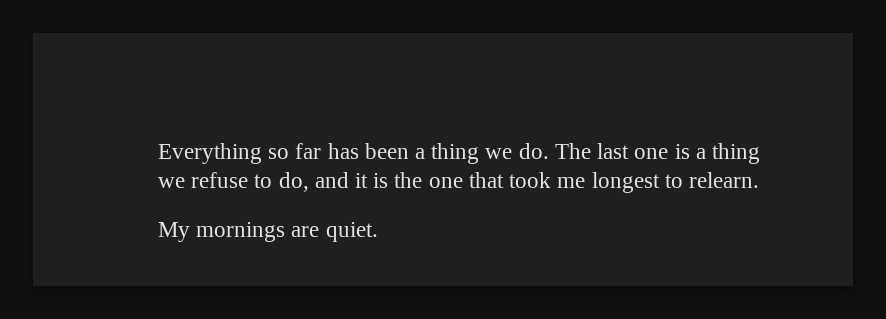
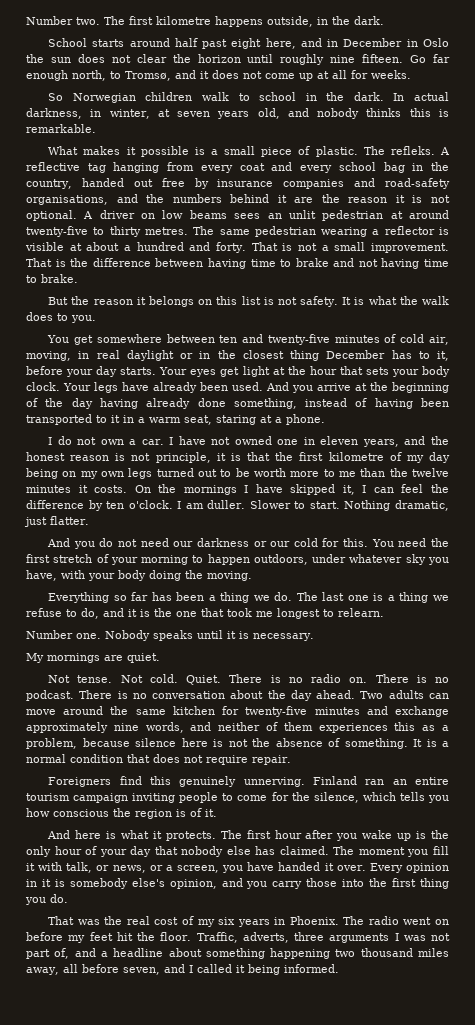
+ Number two. The first kilometre happens outside, in the dark.
+ School starts around half past eight here, and in December in Oslo the sun does not clear the horizon until roughly nine fifteen. Go far enough north, to Tromsø, and it does not come up at all for weeks.
+ So Norwegian children walk to school in the dark. In actual darkness, in winter, at seven years old, and nobody thinks this is remarkable.
+ What makes it possible is a small piece of plastic. The refleks. A reflective tag hanging from every coat and every school bag in the country, handed out free by insurance companies and road-safety organisations, and the numbers behind it are the reason it is not optional. A driver on low beams sees an unlit pedestrian at around twenty-five to thirty metres. The same pedestrian wearing a reflector is visible at about a hundred and forty. That is not a small improvement. That is the difference between having time to brake and not having time to brake.
+ But the reason it belongs on this list is not safety. It is what the walk does to you.
+ You get somewhere between ten and twenty-five minutes of cold air, moving, in real daylight or in the closest thing December has to it, before your day starts. Your eyes get light at the hour that sets your body clock. Your legs have already been used. And you arrive at the beginning of the day having already done something, instead of having been transported to it in a warm seat, staring at a phone.
+ I do not own a car. I have not owned one in eleven years, and the honest reason is not principle, it is that the first kilometre of my day being on my own legs turned out to be worth more to me than the twelve minutes it costs. On the mornings I have skipped it, I can feel the difference by ten o'clock. I am duller. Slower to start. Nothing dramatic, just flatter.
+ And you do not need our darkness or our cold for this. You need the first stretch of your morning to happen outdoors, under whatever sky you have, with your body doing the moving.
+ Number one. Nobody speaks until it is necessary.
  My mornings are quiet.
+ Not tense. Not cold. Quiet. There is no radio on. There is no podcast. There is no conversation about the day ahead. Two adults can move around the same kitchen for twenty-five minutes and exchange approximately nine words, and neither of them experiences this as a problem, because silence here is not the absence of something. It is a normal condition that does not require repair.
+ Foreigners find this genuinely unnerving. Finland ran an entire tourism campaign inviting people to come for the silence, which tells you how conscious the region is of it.
+ And here is what it protects. The first hour after you wake up is the only hour of your day that nobody else has claimed. The moment you fill it with talk, or news, or a screen, you have handed it over. Every opinion in it is somebody else's opinion, and you carry those into the first thing you do.
+ That was the real cost of my six years in Phoenix. The radio went on before my feet hit the floor. Traffic, adverts, three arguments I was not part of, and a headline about something happening two thousand miles away, all before seven, and I called it being informed.

